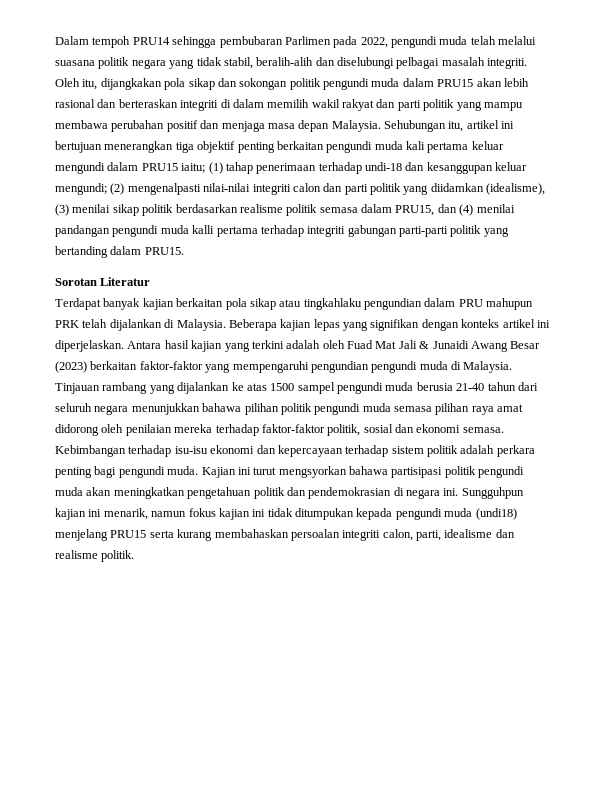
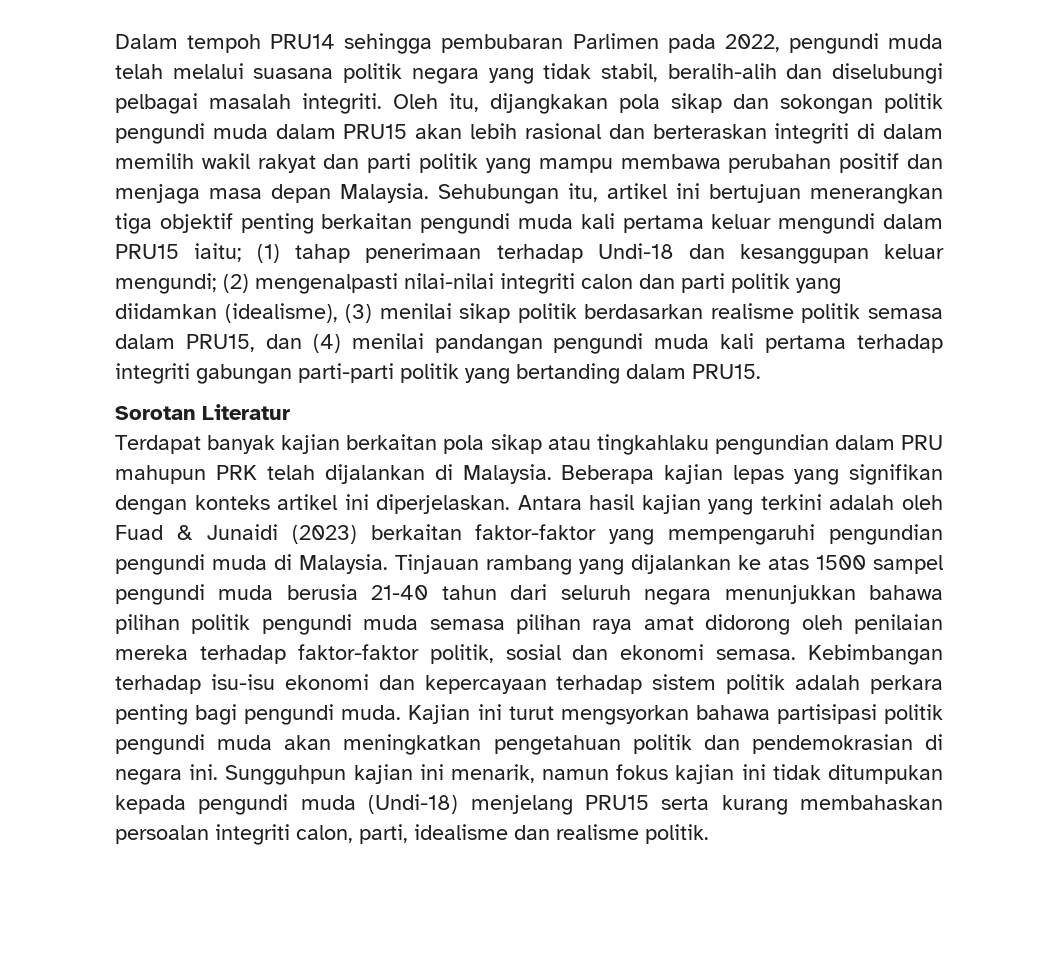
- (1) tahap penerimaan terhadap undi-18 dan kesanggupan keluar mengundi;
+ (1) tahap penerimaan terhadap Undi-18 dan kesanggupan keluar mengundi;
- (2) mengenalpasti nilai-nilai integriti calon dan parti politik yang diidamkan (idealisme), (3) menilai sikap politik berdasarkan realisme politik semasa dalam PRU15, dan (4) menilai pandangan pengundi muda kalli pertama terhadap integriti gabungan parti-parti politik yang bertanding dalam PRU15.
+ (2) mengenalpasti nilai-nilai integriti calon dan parti politik yang diidamkan (idealisme), (3) menilai sikap politik berdasarkan realisme politik semasa dalam PRU15, dan (4) menilai pandangan pengundi muda kali pertama terhadap integriti gabungan parti-parti politik yang bertanding dalam PRU15.
- Antara hasil kajian yang terkini adalah oleh Fuad Mat Jali & Junaidi Awang Besar (2023) berkaitan faktor-faktor yang mempengaruhi pengundian pengundi muda di Malaysia.
+ Antara hasil kajian yang terkini adalah oleh Fuad & Junaidi (2023) berkaitan faktor-faktor yang mempengaruhi pengundian pengundi muda di Malaysia.
- Sungguhpun kajian ini menarik, namun fokus kajian ini tidak ditumpukan kepada pengundi muda (undi18) menjelang PRU15 serta kurang membahaskan persoalan integriti calon, parti, idealisme dan realisme politik.
+ Sungguhpun kajian ini menarik, namun fokus kajian ini tidak ditumpukan kepada pengundi muda (Undi-18) menjelang PRU15 serta kurang membahaskan persoalan integriti calon, parti, idealisme dan realisme politik.

